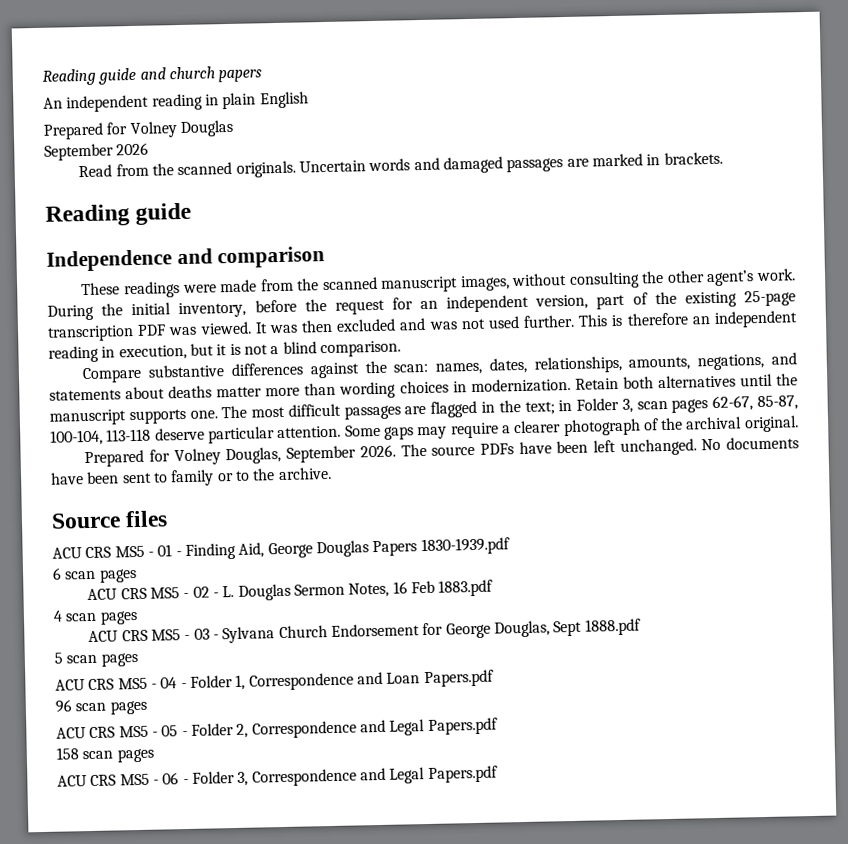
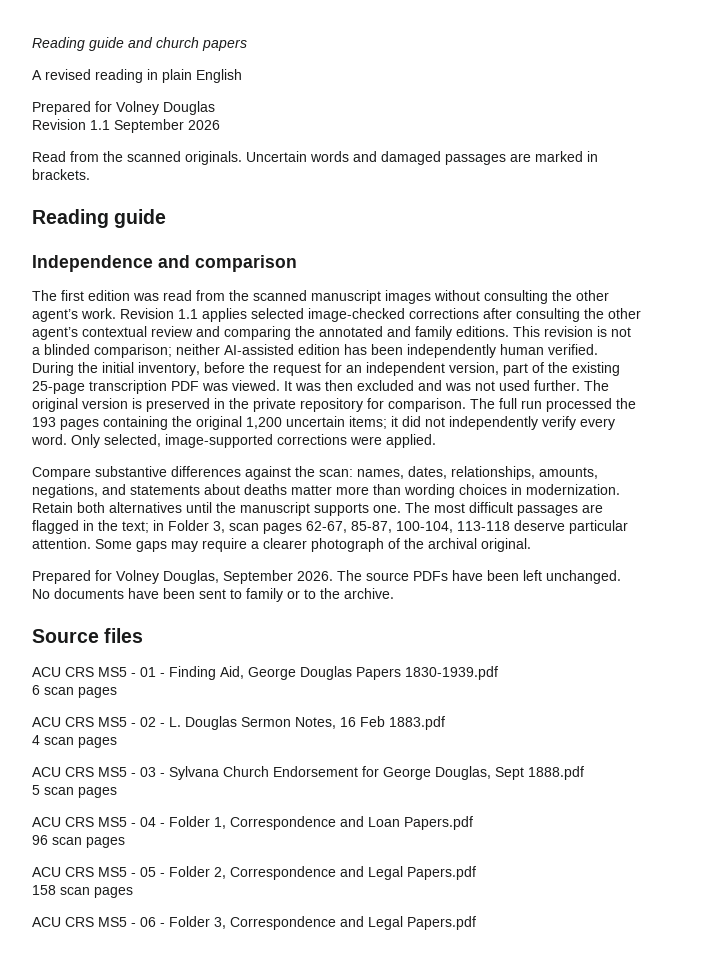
- An independent reading in plain English
+ A revised reading in plain English
- September 2026
+ Revision 1.1 September 2026
- These readings were made from the scanned manuscript images, without consulting the other agent’s work.
+ The first edition was read from the scanned manuscript images without consulting the other agent’s work.
+ Revision 1.1 applies selected image-checked corrections after consulting the other agent’s contextual review and comparing the annotated and family editions. This revision is not a blinded comparison; neither AI-assisted edition has been independently human verified.
- This is therefore an independent reading in execution, but it is not a blind comparison.
+ The original version is preserved in the private repository for comparison. The full run processed the 193 pages containing the original 1,200 uncertain items; it did not independently verify every word. Only selected, image-supported corrections were applied.

